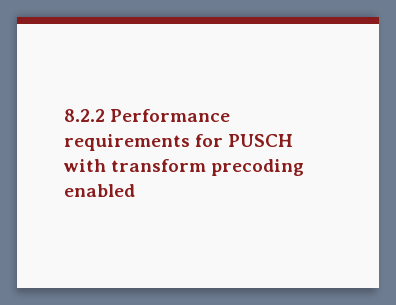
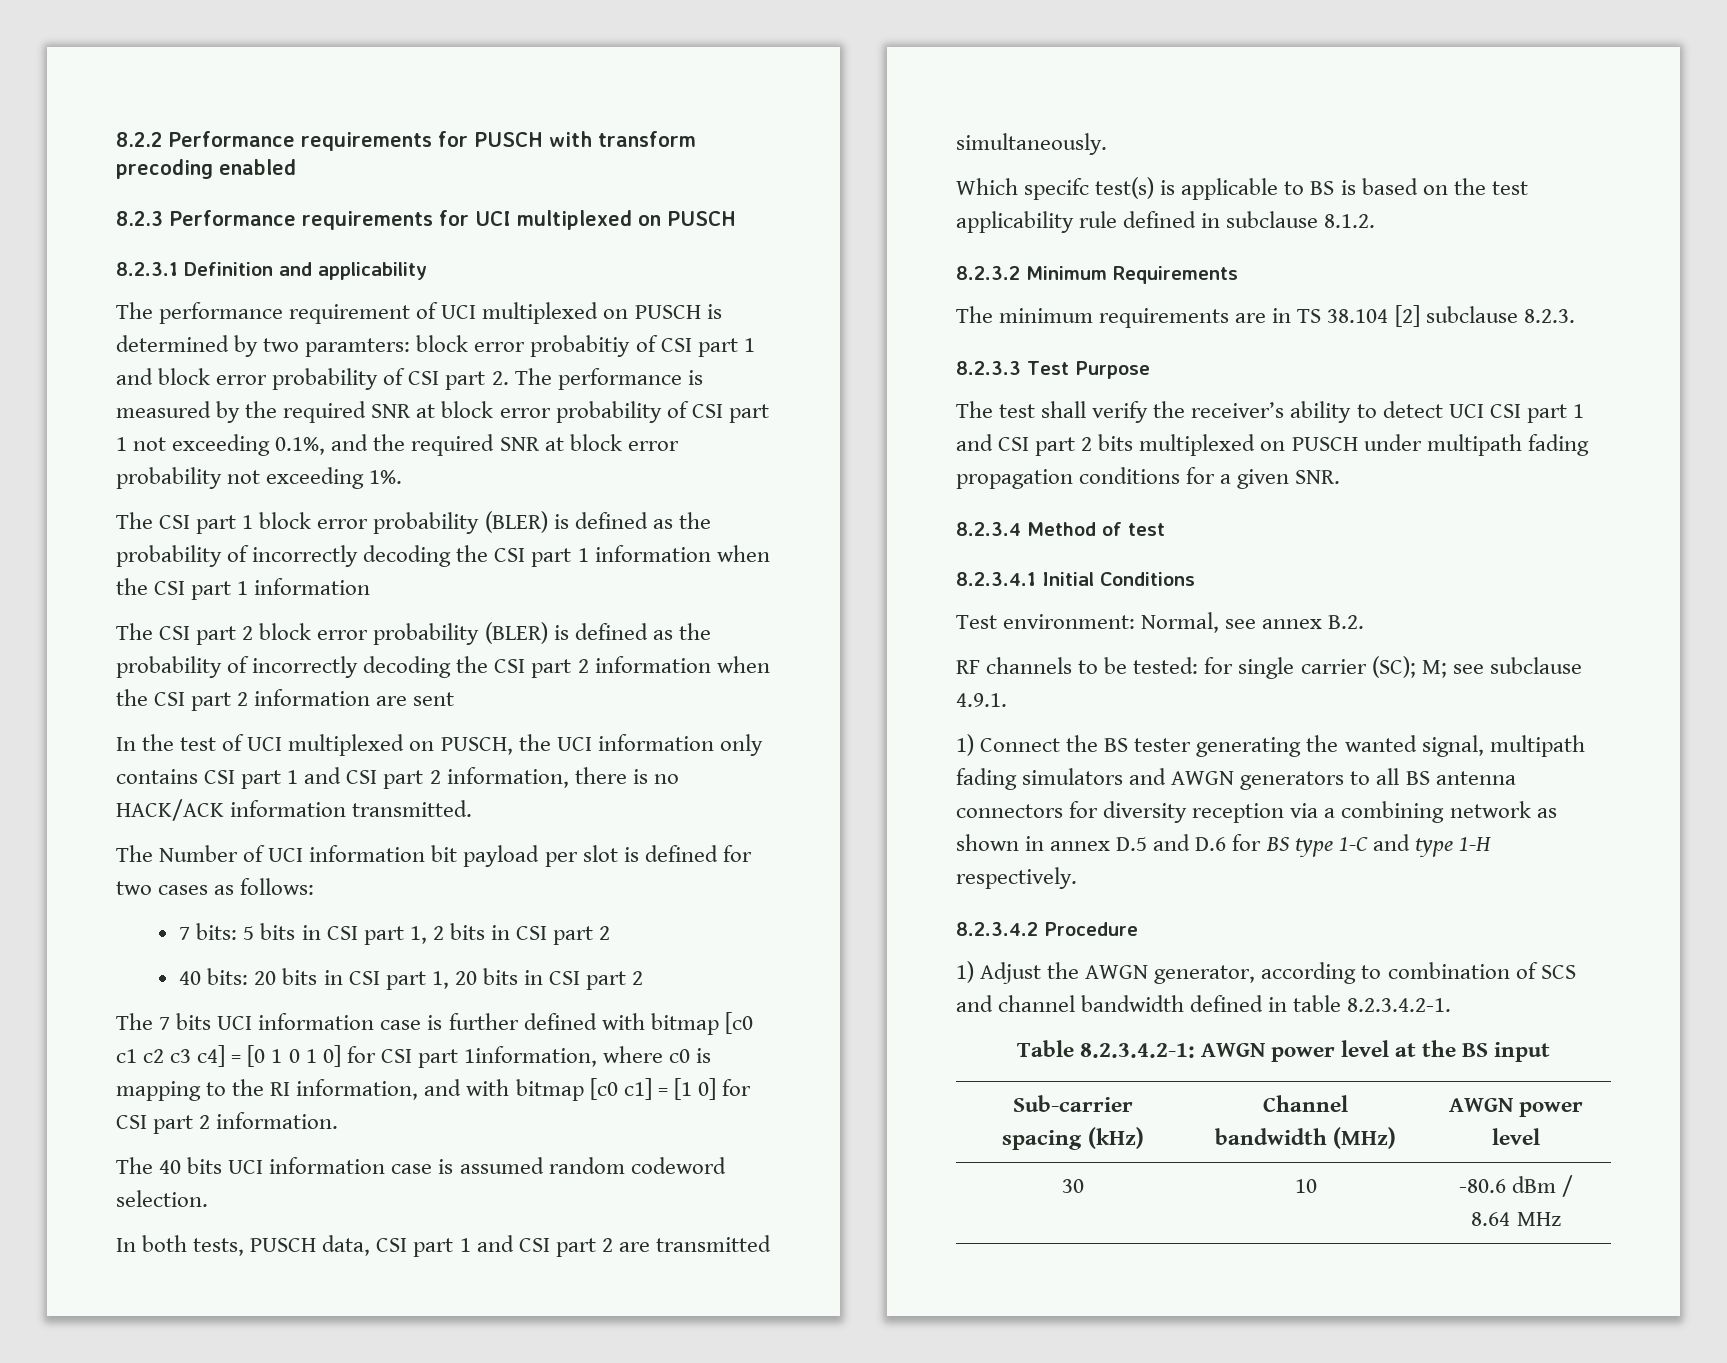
+ 8.2.3 Performance requirements for UCI multiplexed on PUSCH
+ 8.2.3.1 Definition and applicability
+ The performance requirement of UCI multiplexed on PUSCH is determined by two paramters: block error probabitiy of CSI part 1 and block error probability of CSI part 2. The performance is measured by the required SNR at block error probability of CSI part 1 not exceeding 0.1%, and the required SNR at block error probability not exceeding 1%.
+ The CSI part 1 block error probability (BLER) is defined as the probability of incorrectly decoding the CSI part 1 information when the CSI part 1 information
+ The CSI part 2 block error probability (BLER) is defined as the probability of incorrectly decoding the CSI part 2 information when the CSI part 2 information are sent
+ In the test of UCI multiplexed on PUSCH, the UCI information only contains CSI part 1 and CSI part 2 information, there is no HACK/ACK information transmitted.
+ The Number of UCI information bit payload per slot is defined for two cases as follows:
+ 7 bits: 5 bits in CSI part 1, 2 bits in CSI part 2
+ 40 bits: 20 bits in CSI part 1, 20 bits in CSI part 2
+ The 7 bits UCI information case is further defined with bitmap [c0 c1 c2 c3 c4] = [0 1 0 1 0] for CSI part 1information, where c0 is mapping to the RI information, and with bitmap [c0 c1] = [1 0] for CSI part 2 information.
+ The 40 bits UCI information case is assumed random codeword selection.
+ In both tests, PUSCH data, CSI part 1 and CSI part 2 are transmitted simultaneously.
+ Which specifc test(s) is applicable to BS is based on the test applicability rule defined in subclause 8.1.2.
+ 8.2.3.2 Minimum Requirements
+ The minimum requirements are in TS 38.104 [2] subclause 8.2.3.
+ 8.2.3.3 Test Purpose
+ The test shall verify the receiver’s ability to detect UCI CSI part 1 and CSI part 2 bits multiplexed on PUSCH under multipath fading propagation conditions for a given SNR.
+ 8.2.3.4 Method of test
+ 8.2.3.4.1 Initial Conditions
+ Test environment: Normal, see annex B.2.
+ RF channels to be tested: for single carrier (SC); M; see subclause 4.9.1.
+ 1) Connect the BS tester generating the wanted signal, multipath fading simulators and AWGN generators to all BS antenna connectors for diversity reception via a combining network as shown in annex D.5 and D.6 for BS type 1-C and type 1-H respectively.
+ 8.2.3.4.2 Procedure
+ 1) Adjust the AWGN generator, according to combination of SCS and channel bandwidth defined in table 8.2.3.4.2-1.
+ Table 8.2.3.4.2-1: AWGN power level at the BS input
+ Sub-carrier spacing (kHz) | Channel bandwidth (MHz) | AWGN power level
+ 30 | 10 | -80.6 dBm / 8.64 MHz

